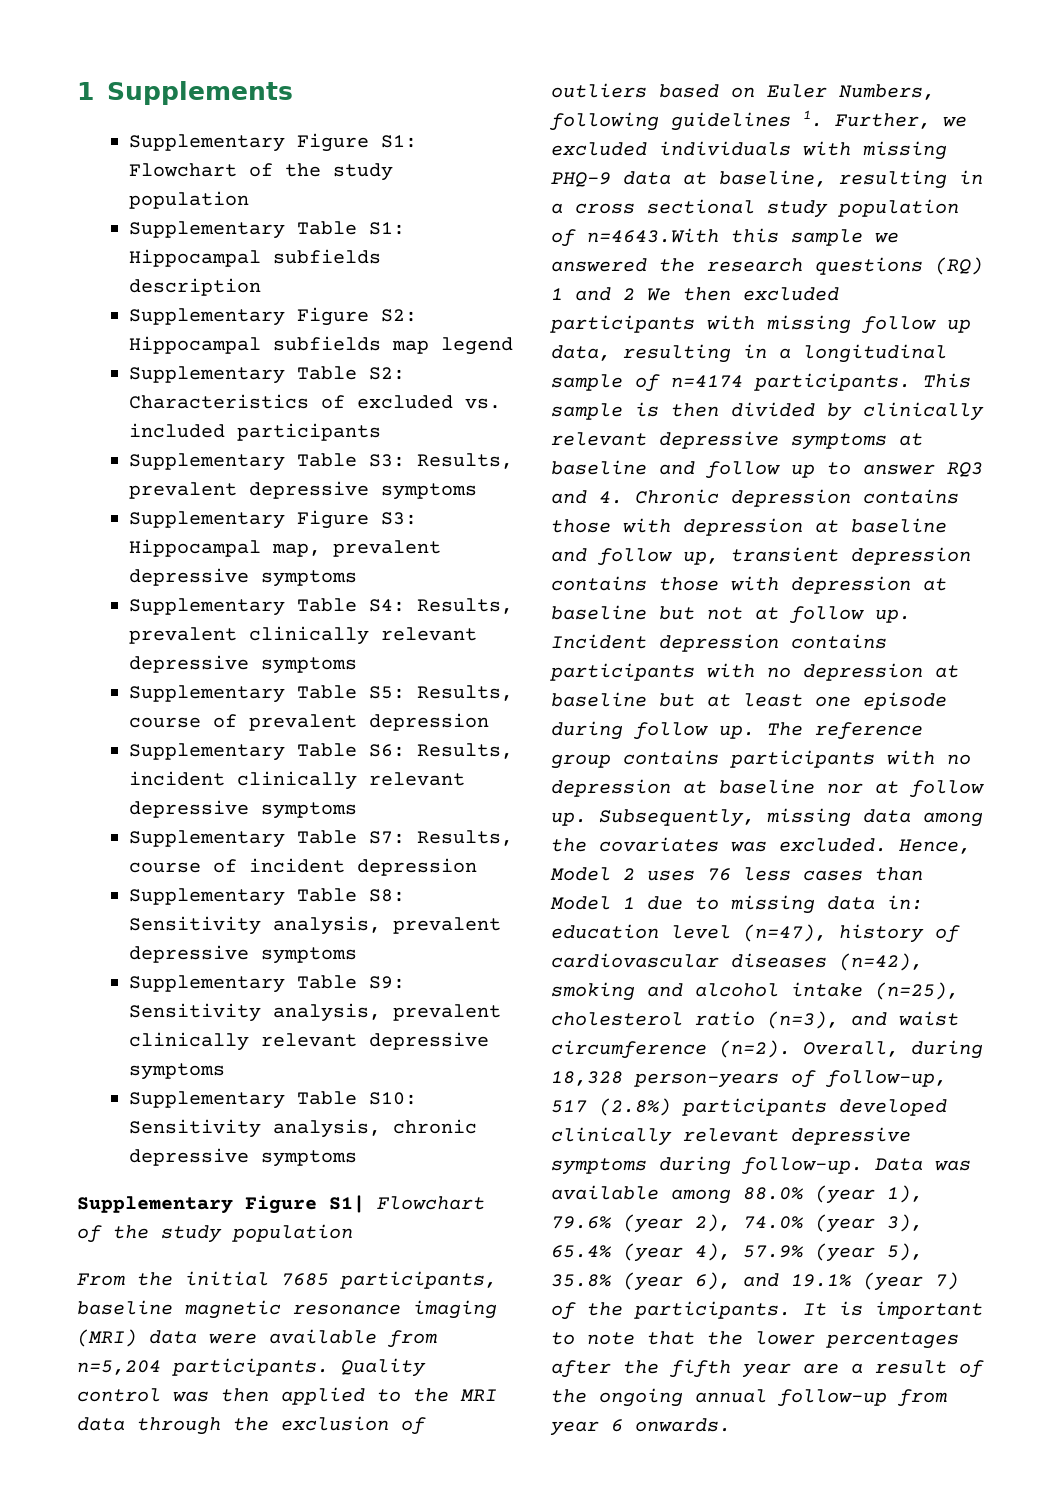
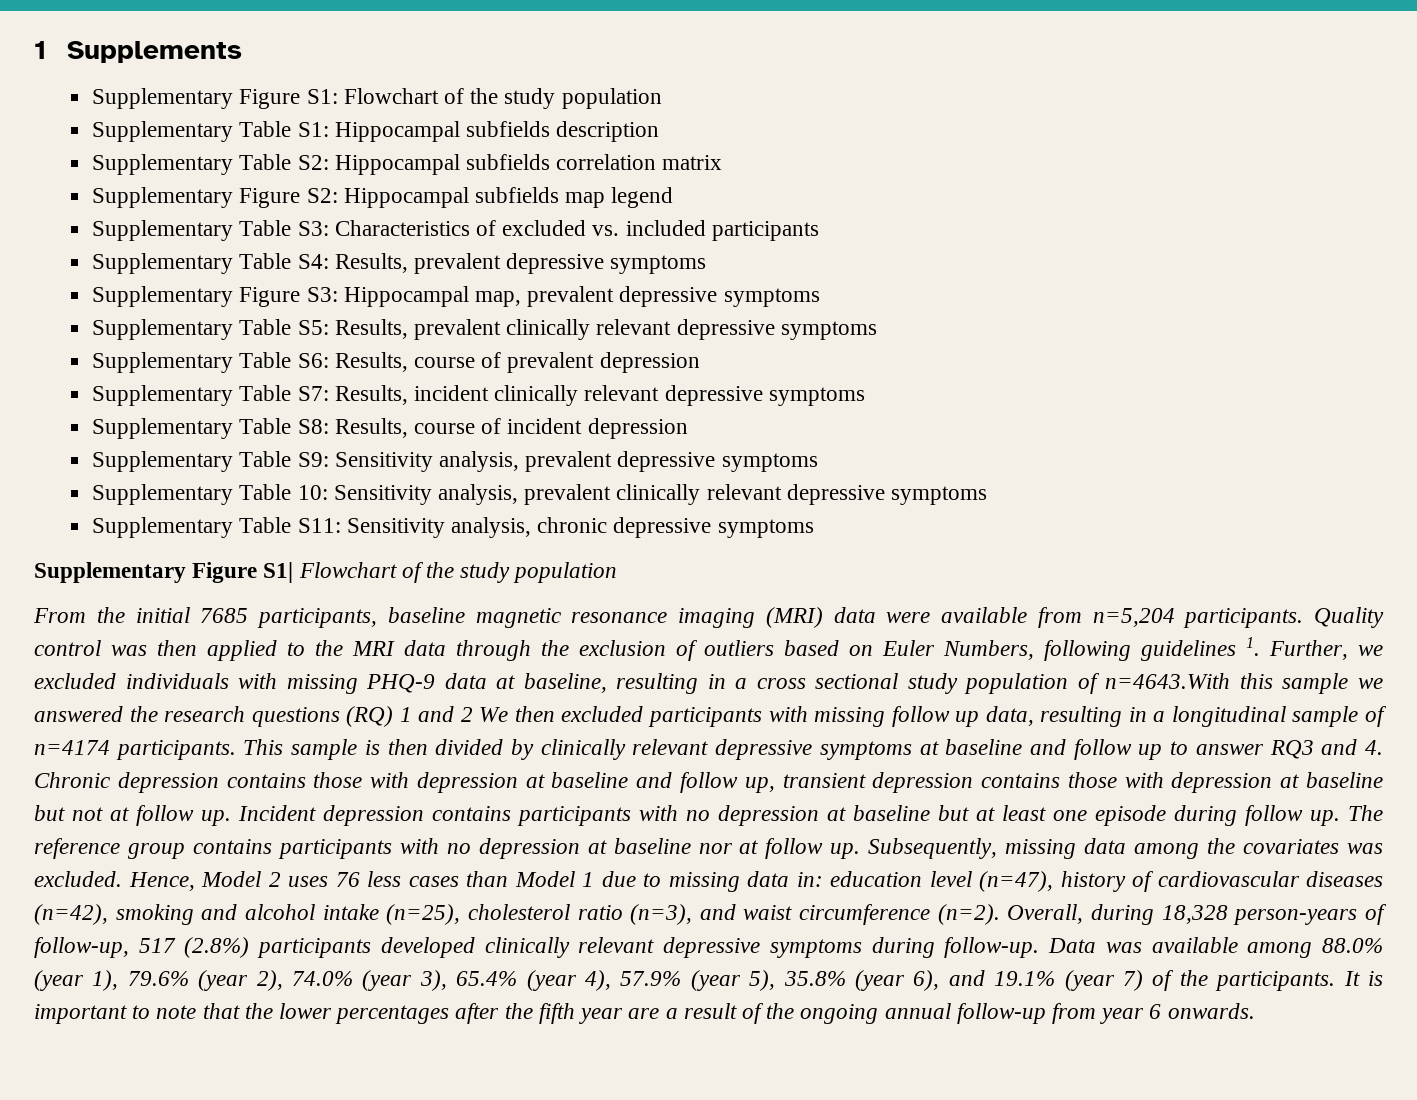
+ Supplementary Table S2: Hippocampal subfields correlation matrix
- Supplementary Table S2: Characteristics of excluded vs. included participants
+ Supplementary Table S3: Characteristics of excluded vs. included participants
- Supplementary Table S3: Results, prevalent depressive symptoms
+ Supplementary Table S4: Results, prevalent depressive symptoms
- Supplementary Table S4: Results, prevalent clinically relevant depressive symptoms
+ Supplementary Table S5: Results, prevalent clinically relevant depressive symptoms
- Supplementary Table S5: Results, course of prevalent depression
+ Supplementary Table S6: Results, course of prevalent depression
- Supplementary Table S6: Results, incident clinically relevant depressive symptoms
+ Supplementary Table S7: Results, incident clinically relevant depressive symptoms
- Supplementary Table S7: Results, course of incident depression
+ Supplementary Table S8: Results, course of incident depression
- Supplementary Table S8: Sensitivity analysis, prevalent depressive symptoms
+ Supplementary Table S9: Sensitivity analysis, prevalent depressive symptoms
- Supplementary Table S9: Sensitivity analysis, prevalent clinically relevant depressive symptoms
+ Supplementary Table 10: Sensitivity analysis, prevalent clinically relevant depressive symptoms
- Supplementary Table S10: Sensitivity analysis, chronic depressive symptoms
+ Supplementary Table S11: Sensitivity analysis, chronic depressive symptoms

